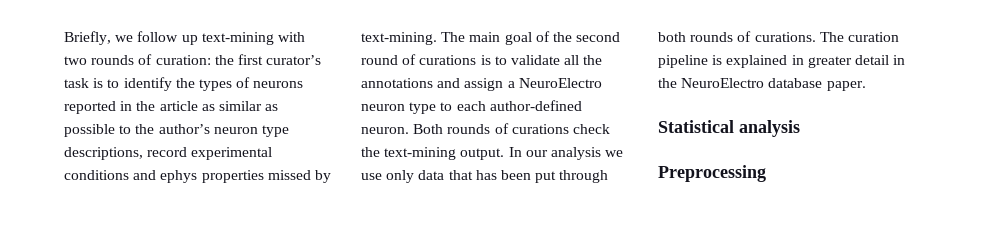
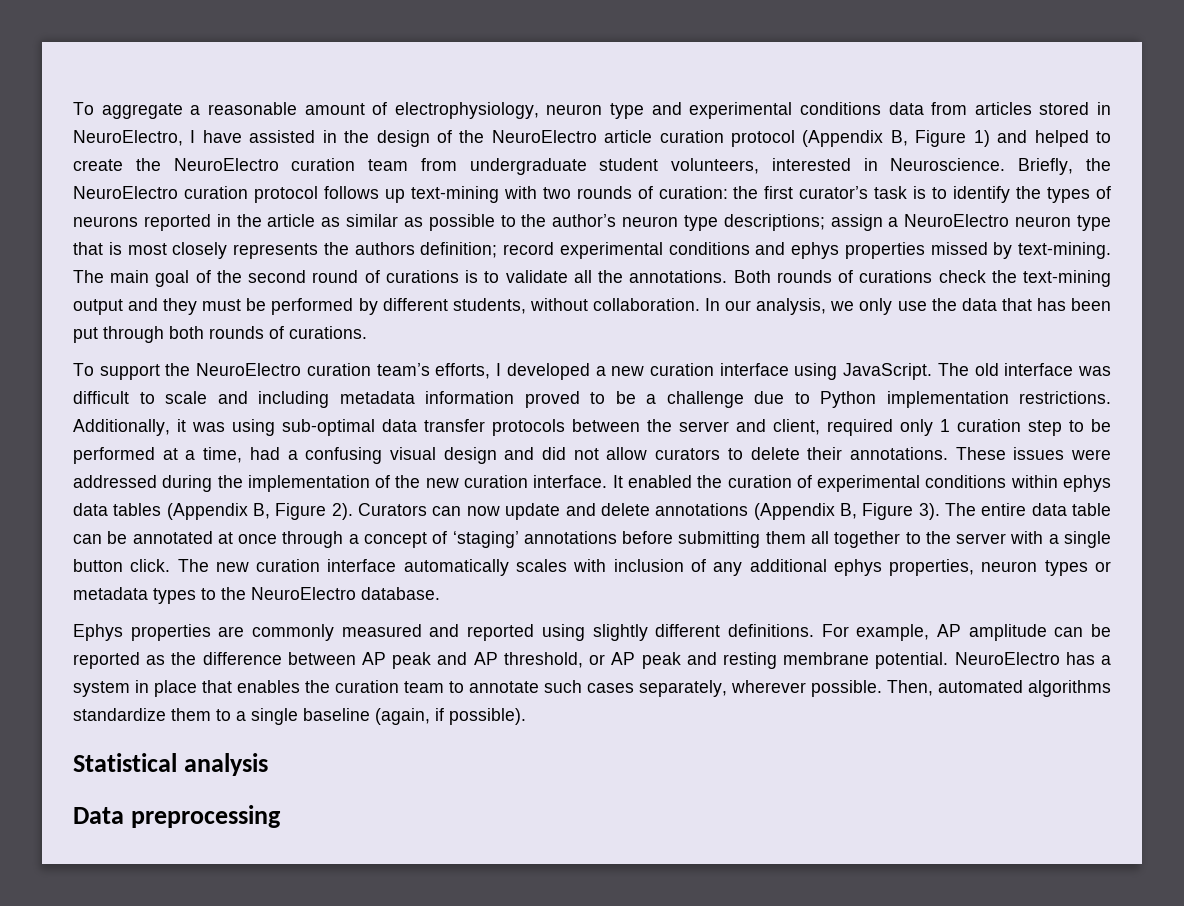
- Briefly, we follow up text-mining with two rounds of curation: the first curator’s task is to identify the types of neurons reported in the article as similar as possible to the author’s neuron type descriptions, record experimental conditions and ephys properties missed by text-mining.
+ To aggregate a reasonable amount of electrophysiology, neuron type and experimental conditions data from articles stored in NeuroElectro, I have assisted in the design of the NeuroElectro article curation protocol (Appendix B, Figure 1) and helped to create the NeuroElectro curation team from undergraduate student volunteers, interested in Neuroscience. Briefly, the NeuroElectro curation protocol follows up text-mining with two rounds of curation: the first curator’s task is to identify the types of neurons reported in the article as similar as possible to the author’s neuron type descriptions; assign a NeuroElectro neuron type that is most closely represents the authors definition; record experimental conditions and ephys properties missed by text-mining.
- The main goal of the second round of curations is to validate all the annotations and assign a NeuroElectro neuron type to each author-defined neuron.
+ The main goal of the second round of curations is to validate all the annotations.
- Both rounds of curations check the text-mining output. In our analysis we use only data that has been put through both rounds of curations. The curation pipeline is explained in greater detail in the NeuroElectro database paper.
+ Both rounds of curations check the text-mining output and they must be performed by different students, without collaboration. In our analysis, we only use the data that has been put through both rounds of curations.
+ To support the NeuroElectro curation team’s efforts, I developed a new curation interface using JavaScript. The old interface was difficult to scale and including metadata information proved to be a challenge due to Python implementation restrictions. Additionally, it was using sub-optimal data transfer protocols between the server and client, required only 1 curation step to be performed at a time, had a confusing visual design and did not allow curators to delete their annotations. These issues were addressed during the implementation of the new curation interface. It enabled the curation of experimental conditions within ephys data tables (Appendix B, Figure 2). Curators can now update and delete annotations (Appendix B, Figure 3). The entire data table can be annotated at once through a concept of ‘staging’ annotations before submitting them all together to the server with a single button click. The new curation interface automatically scales with inclusion of any additional ephys properties, neuron types or metadata types to the NeuroElectro database.
+ Ephys properties are commonly measured and reported using slightly different definitions. For example, AP amplitude can be reported as the difference between AP peak and AP threshold, or AP peak and resting membrane potential. NeuroElectro has a system in place that enables the curation team to annotate such cases separately, wherever possible. Then, automated algorithms standardize them to a single baseline (again, if possible).
- Preprocessing
+ Data preprocessing

